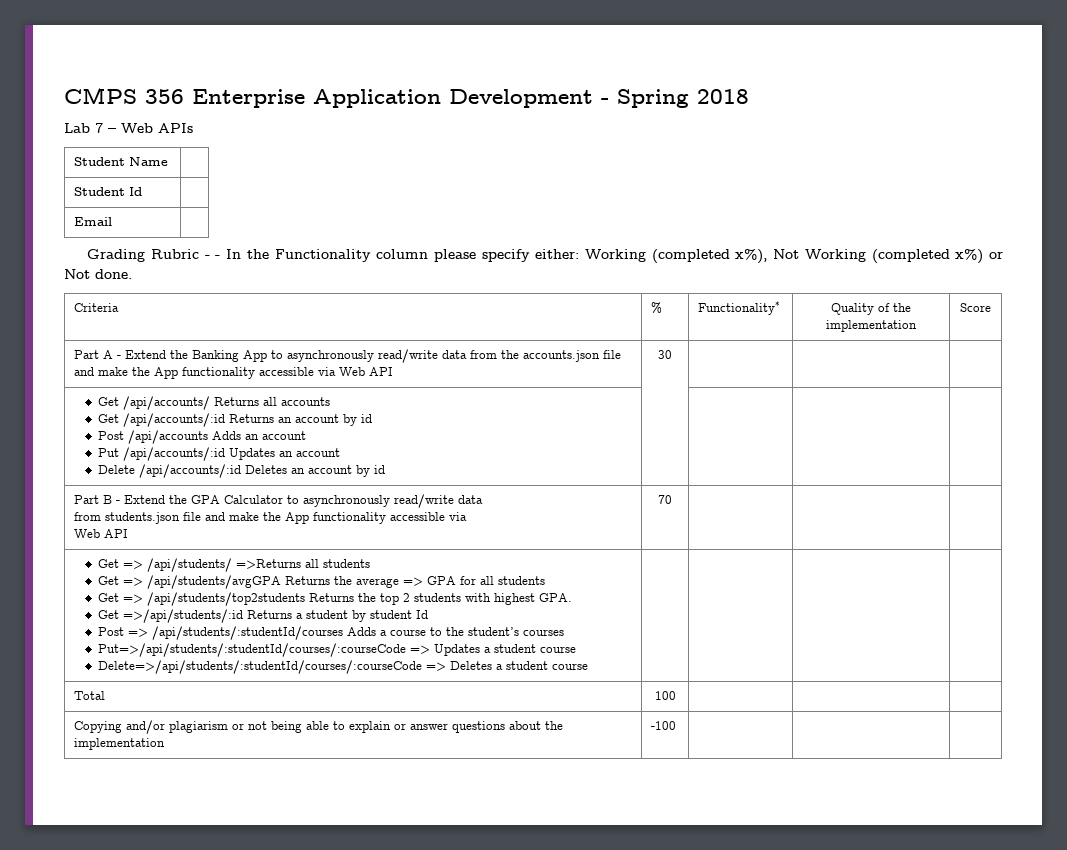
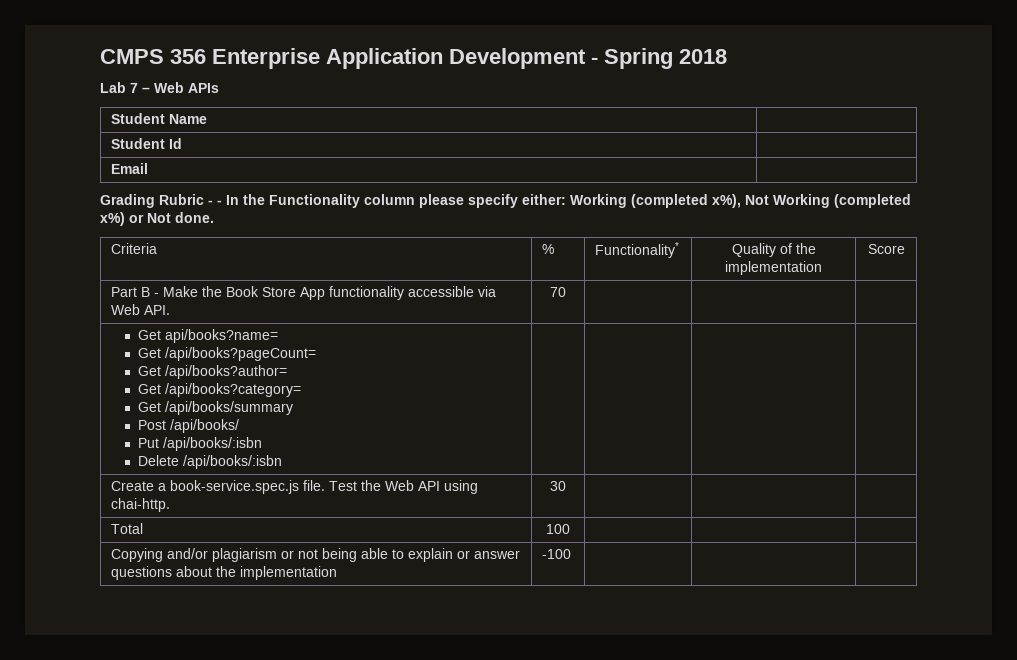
- Part A - Extend the Banking App to asynchronously read/write data from the accounts.json file and make the App functionality accessible via Web API | 30 | | |
- Get /api/accounts/ Returns all accounts
- Get /api/accounts/:id Returns an account by id
- Post /api/accounts Adds an account
- Put /api/accounts/:id Updates an account
- Delete /api/accounts/:id Deletes an account by id | | | |
- Part B - Extend the GPA Calculator to asynchronously read/write data
- from students.json file and make the App functionality accessible via
- Web API | 70 | | |
- Get => /api/students/ =>Returns all students
- Get => /api/students/avgGPA Returns the average => GPA for all students
- Get => /api/students/top2students Returns the top 2 students with highest GPA.
- Get =>/api/students/:id Returns a student by student Id
- Post => /api/students/:studentId/courses Adds a course to the student’s courses
- Put=>/api/students/:studentId/courses/:courseCode => Updates a student course
- Delete=>/api/students/:studentId/courses/:courseCode => Deletes a student course
+ Part B - Make the Book Store App functionality accessible via Web API. | 70 | | |
+ Get api/books?name=
+ Get /api/books?pageCount=
+ Get /api/books?author=
+ Get /api/books?category=
+ Get /api/books/summary
+ Post /api/books/
+ Put /api/books/:isbn
+ Delete /api/books/:isbn | | | |
+ Create a book-service.spec.js file. Test the Web API using chai-http. | 30 | | |

